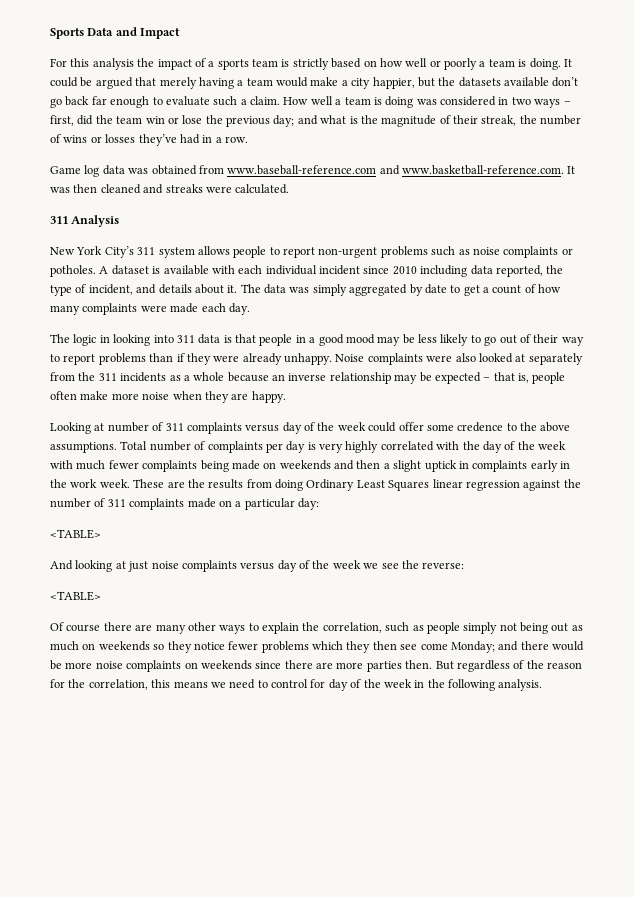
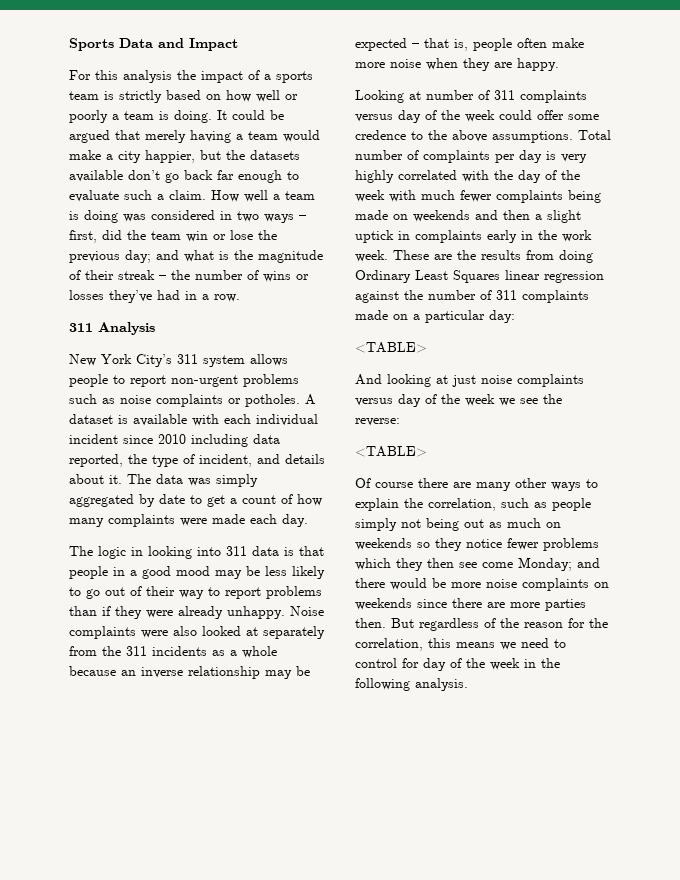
- How well a team is doing was considered in two ways – first, did the team win or lose the previous day; and what is the magnitude of their streak, the number of wins or losses they’ve had in a row.
+ How well a team is doing was considered in two ways – first, did the team win or lose the previous day; and what is the magnitude of their streak – the number of wins or losses they’ve had in a row.
- Game log data was obtained from www.baseball-reference.com and www.basketball-reference.com. It was then cleaned and streaks were calculated.

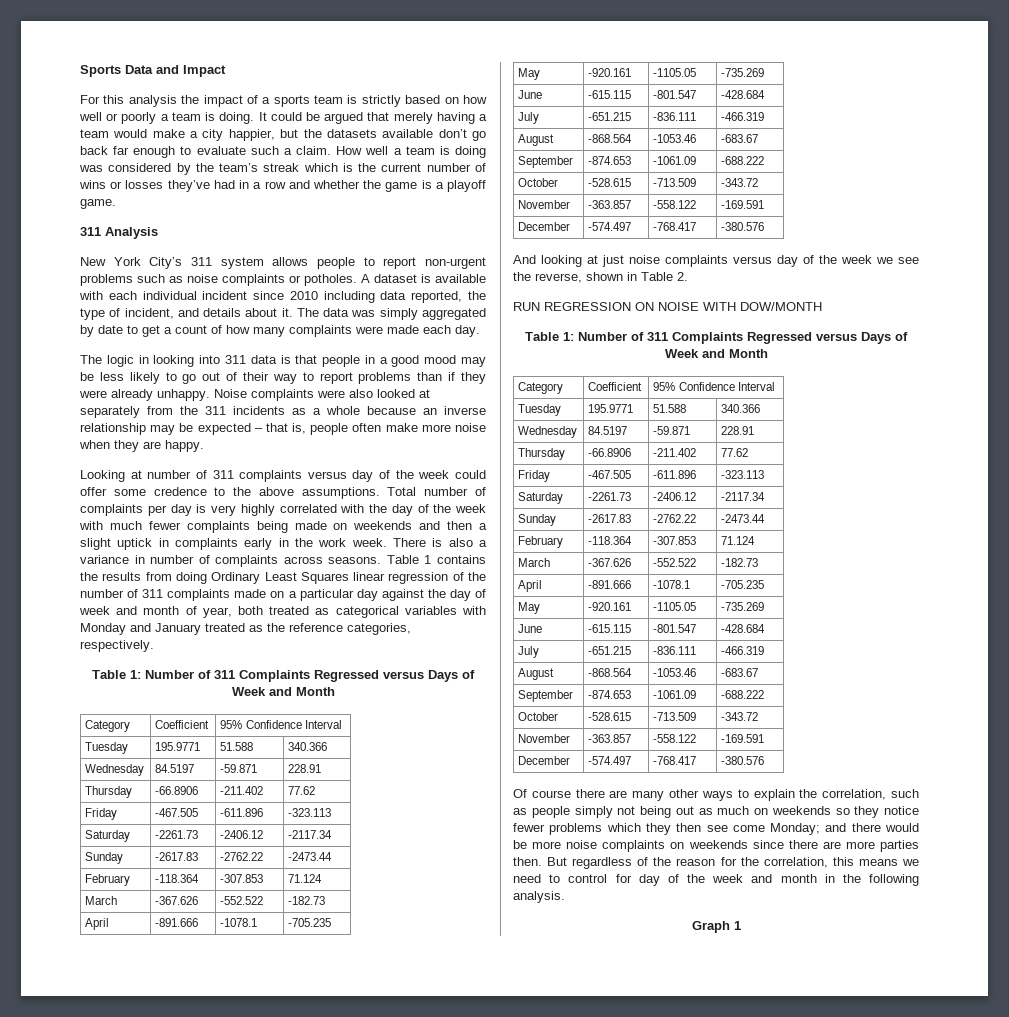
- How well a team is doing was considered in two ways – first, did the team win or lose the previous day; and what is the magnitude of their streak – the number of wins or losses they’ve had in a row.
+ How well a team is doing was considered by the team’s streak which is the current number of wins or losses they’ve had in a row and whether the game is a playoff game.
- These are the results from doing Ordinary Least Squares linear regression against the number of 311 complaints made on a particular day:
- <TABLE>
+ There is also a variance in number of complaints across seasons. Table 1 contains the results from doing Ordinary Least Squares linear regression of the number of 311 complaints made on a particular day against the day of week and month of year, both treated as categorical variables with Monday and January treated as the reference categories, respectively.
+ Table 1: Number of 311 Complaints Regressed versus Days of Week and Month
+ Category | Coefficient | 95% Confidence Interval
+ Tuesday | 195.9771 | 51.588 | 340.366
+ Wednesday | 84.5197 | -59.871 | 228.91
+ Thursday | -66.8906 | -211.402 | 77.62
+ Friday | -467.505 | -611.896 | -323.113
+ Saturday | -2261.73 | -2406.12 | -2117.34
+ Sunday | -2617.83 | -2762.22 | -2473.44
+ February | -118.364 | -307.853 | 71.124
+ March | -367.626 | -552.522 | -182.73
+ April | -891.666 | -1078.1 | -705.235
+ May | -920.161 | -1105.05 | -735.269
+ June | -615.115 | -801.547 | -428.684
+ July | -651.215 | -836.111 | -466.319
+ August | -868.564 | -1053.46 | -683.67
+ September | -874.653 | -1061.09 | -688.222
+ October | -528.615 | -713.509 | -343.72
+ November | -363.857 | -558.122 | -169.591
+ December | -574.497 | -768.417 | -380.576
- And looking at just noise complaints versus day of the week we see the reverse:
- <TABLE>
+ And looking at just noise complaints versus day of the week we see the reverse, shown in Table 2.
+ RUN REGRESSION ON NOISE WITH DOW/MONTH
+ Table 1: Number of 311 Complaints Regressed versus Days of Week and Month
+ Category | Coefficient | 95% Confidence Interval
+ Tuesday | 195.9771 | 51.588 | 340.366
+ Wednesday | 84.5197 | -59.871 | 228.91
+ Thursday | -66.8906 | -211.402 | 77.62
+ Friday | -467.505 | -611.896 | -323.113
+ Saturday | -2261.73 | -2406.12 | -2117.34
+ Sunday | -2617.83 | -2762.22 | -2473.44
+ February | -118.364 | -307.853 | 71.124
+ March | -367.626 | -552.522 | -182.73
+ April | -891.666 | -1078.1 | -705.235
+ May | -920.161 | -1105.05 | -735.269
+ June | -615.115 | -801.547 | -428.684
+ July | -651.215 | -836.111 | -466.319
+ August | -868.564 | -1053.46 | -683.67
+ September | -874.653 | -1061.09 | -688.222
+ October | -528.615 | -713.509 | -343.72
+ November | -363.857 | -558.122 | -169.591
+ December | -574.497 | -768.417 | -380.576
- But regardless of the reason for the correlation, this means we need to control for day of the week in the following analysis.
+ But regardless of the reason for the correlation, this means we need to control for day of the week and month in the following analysis.
+ Graph 1

